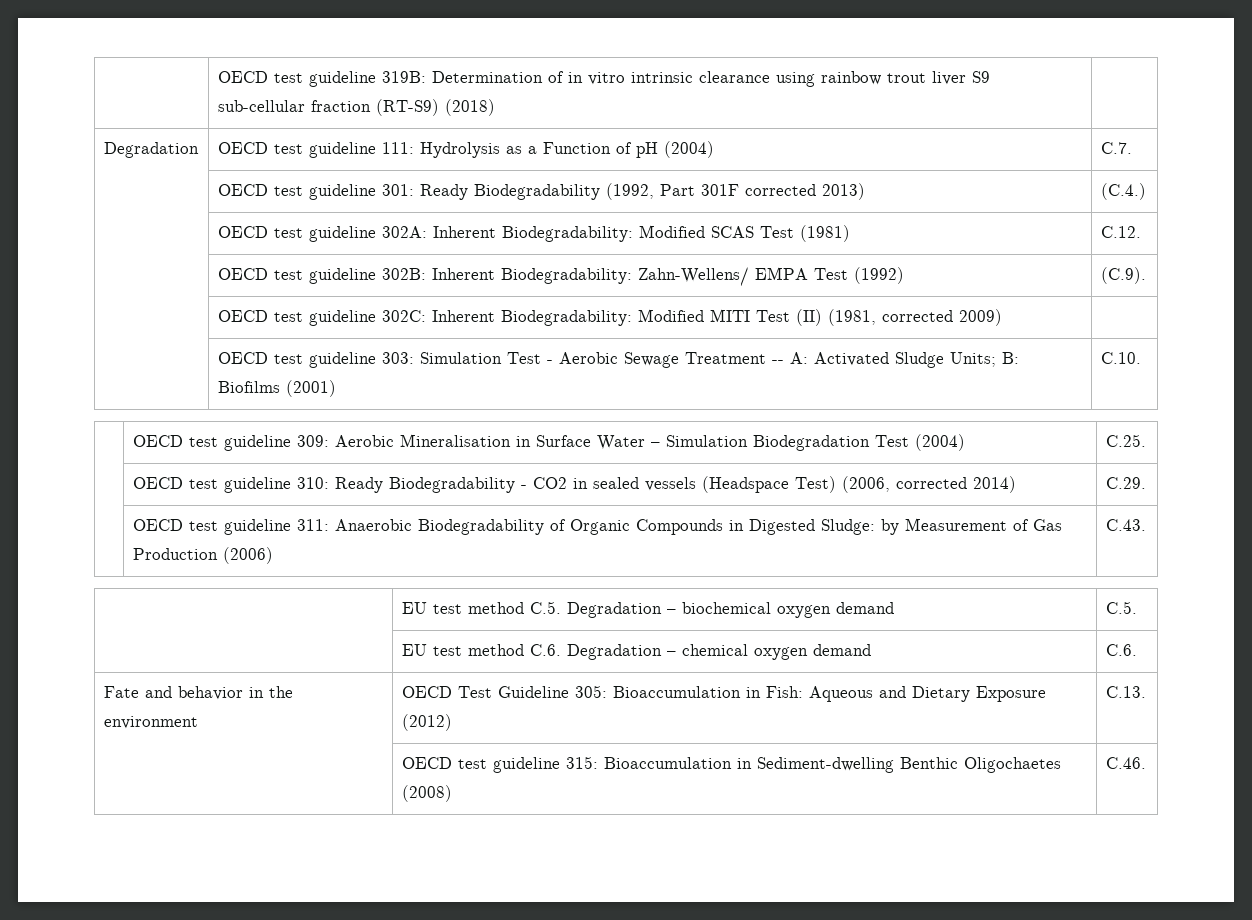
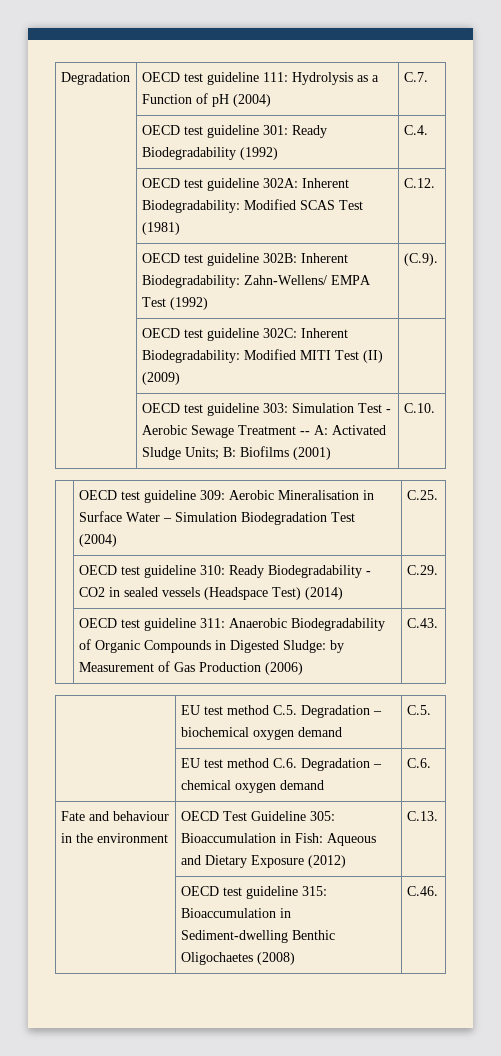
- | OECD test guideline 319B: Determination of in vitro intrinsic clearance using rainbow trout liver S9 sub-cellular fraction (RT-S9) (2018) |
- | OECD test guideline 301: Ready Biodegradability (1992, Part 301F corrected 2013) | (C.4.)
+ | OECD test guideline 301: Ready Biodegradability (1992) | C.4.
- | OECD test guideline 302C: Inherent Biodegradability: Modified MITI Test (II) (1981, corrected 2009) |
+ | OECD test guideline 302C: Inherent Biodegradability: Modified MITI Test (II) (2009) |
- | OECD test guideline 310: Ready Biodegradability - CO2 in sealed vessels (Headspace Test) (2006, corrected 2014) | C.29.
+ | OECD test guideline 310: Ready Biodegradability - CO2 in sealed vessels (Headspace Test) (2014) | C.29.
- Fate and behavior in the environment | OECD Test Guideline 305: Bioaccumulation in Fish: Aqueous and Dietary Exposure (2012) | C.13.
+ Fate and behaviour in the environment | OECD Test Guideline 305: Bioaccumulation in Fish: Aqueous and Dietary Exposure (2012) | C.13.

